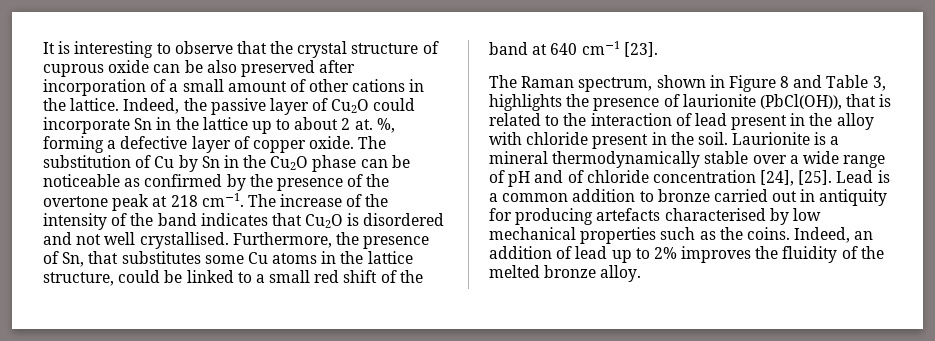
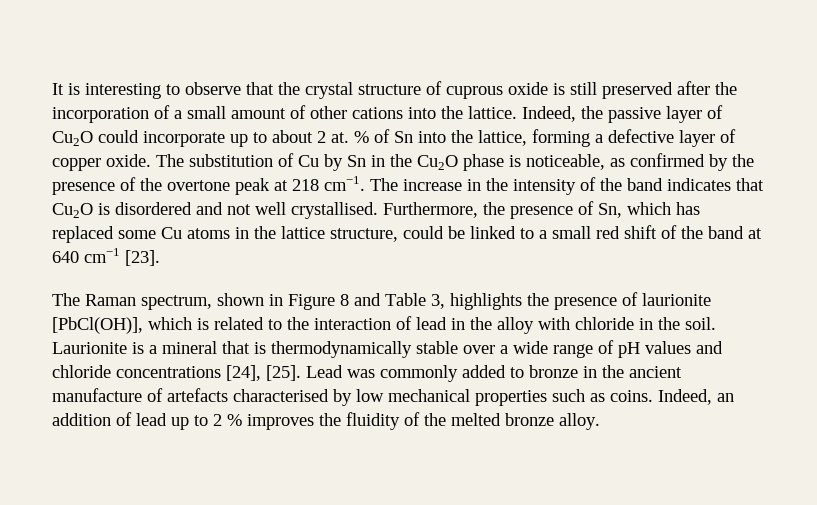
- It is interesting to observe that the crystal structure of cuprous oxide can be also preserved after incorporation of a small amount of other cations in the lattice.
+ It is interesting to observe that the crystal structure of cuprous oxide is still preserved after the incorporation of a small amount of other cations into the lattice.
- Indeed, the passive layer of Cu2O could incorporate Sn in the lattice up to about 2 at.
+ Indeed, the passive layer of Cu2O could incorporate up to about 2 at.
- %, forming a defective layer of copper oxide.
+ % of Sn into the lattice, forming a defective layer of copper oxide.
- The substitution of Cu by Sn in the Cu2O phase can be noticeable as confirmed by the presence of the overtone peak at 218 cm−1.
+ The substitution of Cu by Sn in the Cu2O phase is noticeable, as confirmed by the presence of the overtone peak at 218 cm−1.
- The increase of the intensity of the band indicates that Cu2O is disordered and not well crystallised.
+ The increase in the intensity of the band indicates that Cu2O is disordered and not well crystallised.
- Furthermore, the presence of Sn, that substitutes some Cu atoms in the lattice structure, could be linked to a small red shift of the band at 640 cm−1 [23].
+ Furthermore, the presence of Sn, which has replaced some Cu atoms in the lattice structure, could be linked to a small red shift of the band at 640 cm−1 [23].
- The Raman spectrum, shown in Figure 8 and Table 3, highlights the presence of laurionite (PbCl(OH)), that is related to the interaction of lead present in the alloy with chloride present in the soil.
+ The Raman spectrum, shown in Figure 8 and Table 3, highlights the presence of laurionite [PbCl(OH)], which is related to the interaction of lead in the alloy with chloride in the soil.
- Laurionite is a mineral thermodynamically stable over a wide range of pH and of chloride concentration [24], [25]. Lead is a common addition to bronze carried out in antiquity for producing artefacts characterised by low mechanical properties such as the coins.
+ Laurionite is a mineral that is thermodynamically stable over a wide range of pH values and chloride concentrations [24], [25]. Lead was commonly added to bronze in the ancient manufacture of artefacts characterised by low mechanical properties such as coins.
- Indeed, an addition of lead up to 2% improves the fluidity of the melted bronze alloy.
+ Indeed, an addition of lead up to 2 % improves the fluidity of the melted bronze alloy.

